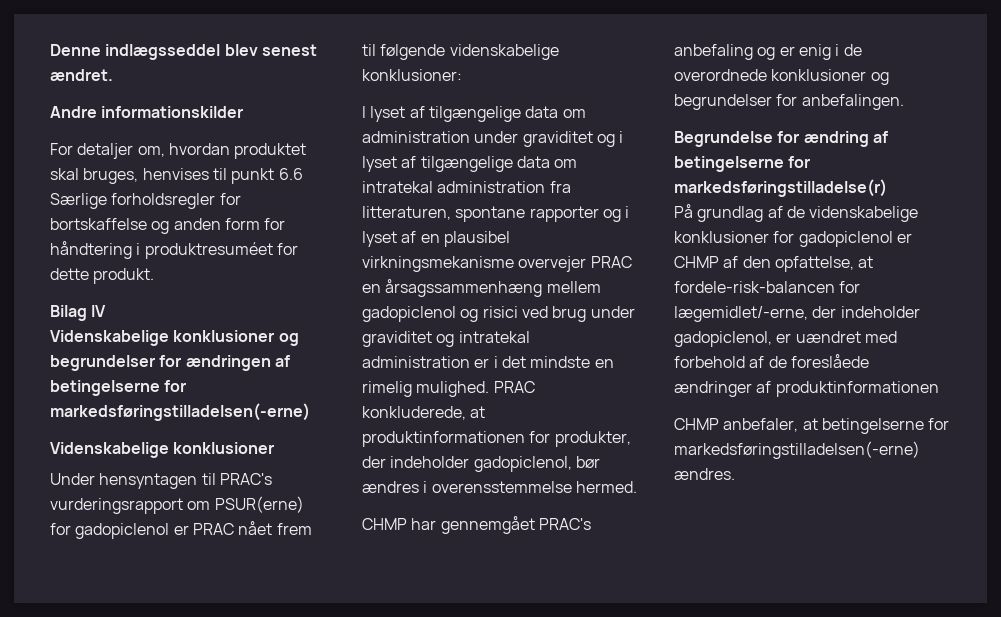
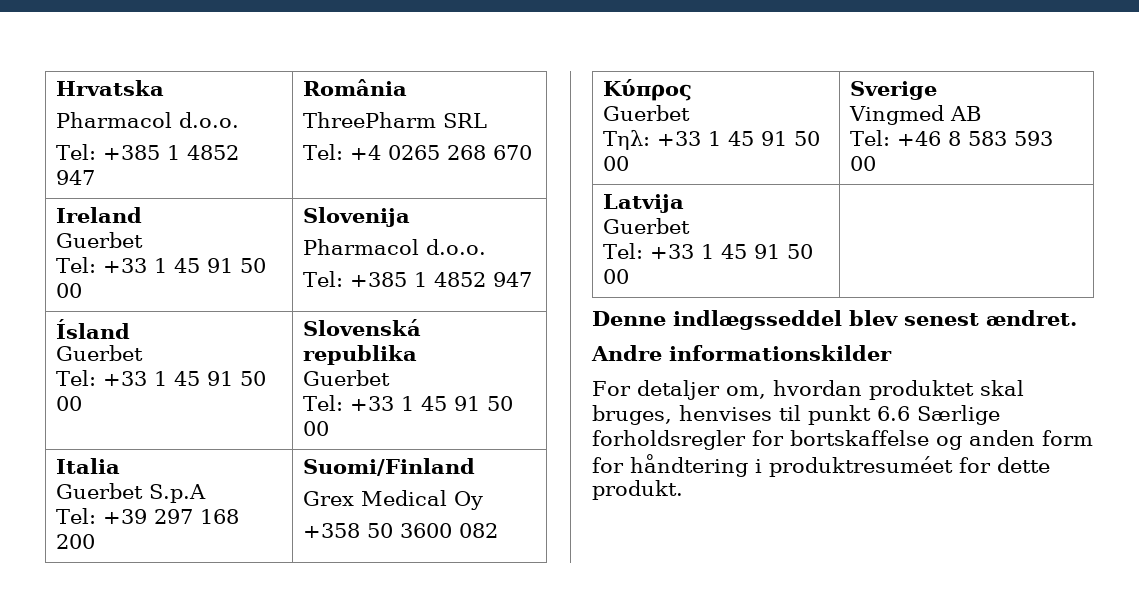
+ Hrvatska
+ Pharmacol d.o.o.
+ Tel: +385 1 4852 947 | România
+ ThreePharm SRL
+ Tel: +4 0265 268 670
+ Ireland
+ Guerbet
+ Tel: +33 1 45 91 50 00 | Slovenija
+ Pharmacol d.o.o.
+ Tel: +385 1 4852 947
+ Ísland
+ Guerbet
+ Tel: +33 1 45 91 50 00 | Slovenská republika
+ Guerbet
+ Tel: +33 1 45 91 50 00
+ Italia
+ Guerbet S.p.A
+ Tel: +39 297 168 200 | Suomi/Finland
+ Grex Medical Oy
+ +358 50 3600 082
+ Κύπρος
+ Guerbet
+ Τηλ: +33 1 45 91 50 00 | Sverige
+ Vingmed AB
+ Tel: +46 8 583 593 00
+ Latvija
+ Guerbet
+ Tel: +33 1 45 91 50 00 |
- Bilag IV
- Videnskabelige konklusioner og begrundelser for ændringen af betingelserne for markedsføringstilladelsen(-erne)
- Videnskabelige konklusioner
- Under hensyntagen til PRAC's vurderingsrapport om PSUR(erne) for gadopiclenol er PRAC nået frem til følgende videnskabelige konklusioner:
- I lyset af tilgængelige data om administration under graviditet og i lyset af tilgængelige data om intratekal administration fra litteraturen, spontane rapporter og i lyset af en plausibel virkningsmekanisme overvejer PRAC en årsagssammenhæng mellem gadopiclenol og risici ved brug under graviditet og intratekal administration er i det mindste en rimelig mulighed. PRAC konkluderede, at produktinformationen for produkter, der indeholder gadopiclenol, bør ændres i overensstemmelse hermed.
- CHMP har gennemgået PRAC's anbefaling og er enig i de overordnede konklusioner og begrundelser for anbefalingen.
- Begrundelse for ændring af betingelserne for markedsføringstilladelse(r)
- På grundlag af de videnskabelige konklusioner for gadopiclenol er CHMP af den opfattelse, at fordele-risk-balancen for lægemidlet/-erne, der indeholder gadopiclenol, er uændret med forbehold af de foreslåede ændringer af produktinformationen
- CHMP anbefaler, at betingelserne for markedsføringstilladelsen(-erne) ændres.

